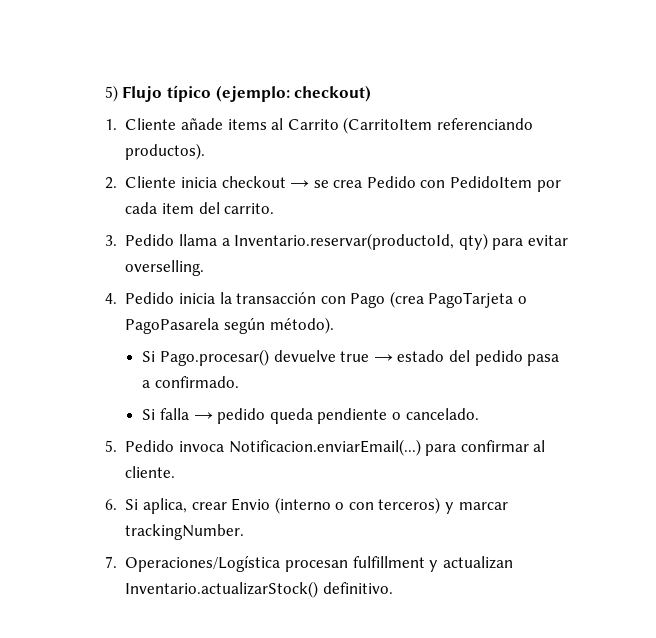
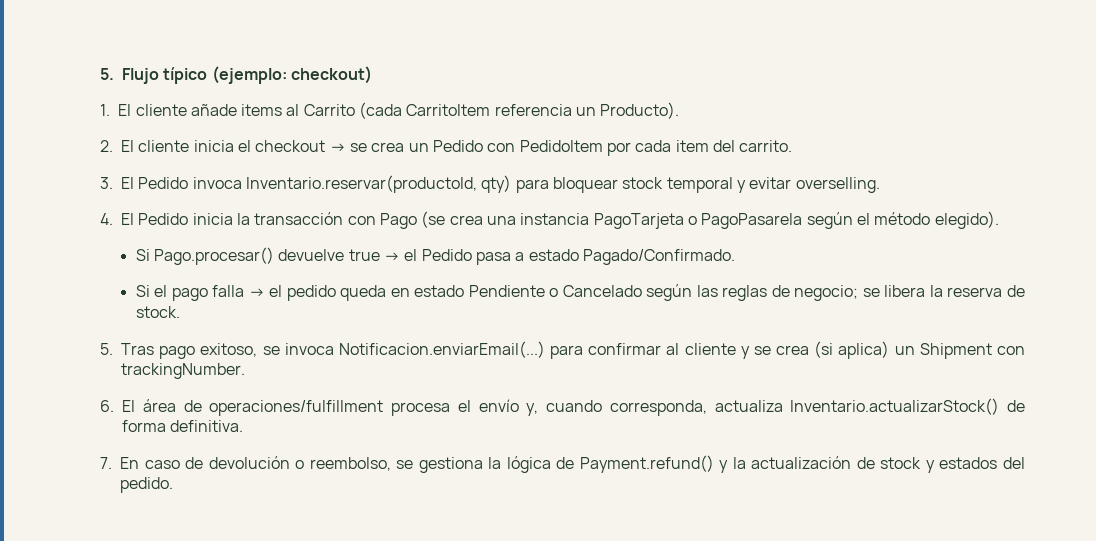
- 5) Flujo típico (ejemplo: checkout)
+ 5. Flujo típico (ejemplo: checkout)
- 1. Cliente añade items al Carrito (CarritoItem referenciando productos).
- 2. Cliente inicia checkout → se crea Pedido con PedidoItem por cada item del carrito.
+ 1. El cliente añade items al Carrito (cada CarritoItem referencia un Producto).
+ 2. El cliente inicia el checkout → se crea un Pedido con PedidoItem por cada item del carrito.
- 3. Pedido llama a Inventario.reservar(productoId, qty) para evitar overselling.
+ 3. El Pedido invoca Inventario.reservar(productoId, qty) para bloquear stock temporal y evitar overselling.
- 4. Pedido inicia la transacción con Pago (crea PagoTarjeta o PagoPasarela según método).
+ 4. El Pedido inicia la transacción con Pago (se crea una instancia PagoTarjeta o PagoPasarela según el método elegido).
- Si Pago.procesar() devuelve true → estado del pedido pasa a confirmado.
- Si falla → pedido queda pendiente o cancelado.
- 5. Pedido invoca Notificacion.enviarEmail(...) para confirmar al cliente.
- 6. Si aplica, crear Envio (interno o con terceros) y marcar trackingNumber.
- 7. Operaciones/Logística procesan fulfillment y actualizan Inventario.actualizarStock() definitivo.
+ Si Pago.procesar() devuelve true → el Pedido pasa a estado Pagado/Confirmado.
+ Si el pago falla → el pedido queda en estado Pendiente o Cancelado según las reglas de negocio; se libera la reserva de stock.
+ 5. Tras pago exitoso, se invoca Notificacion.enviarEmail(...) para confirmar al cliente y se crea (si aplica) un Shipment con trackingNumber.
+ 6. El área de operaciones/fulfillment procesa el envío y, cuando corresponda, actualiza Inventario.actualizarStock() de forma definitiva.
+ 7. En caso de devolución o reembolso, se gestiona la lógica de Payment.refund() y la actualización de stock y estados del pedido.

